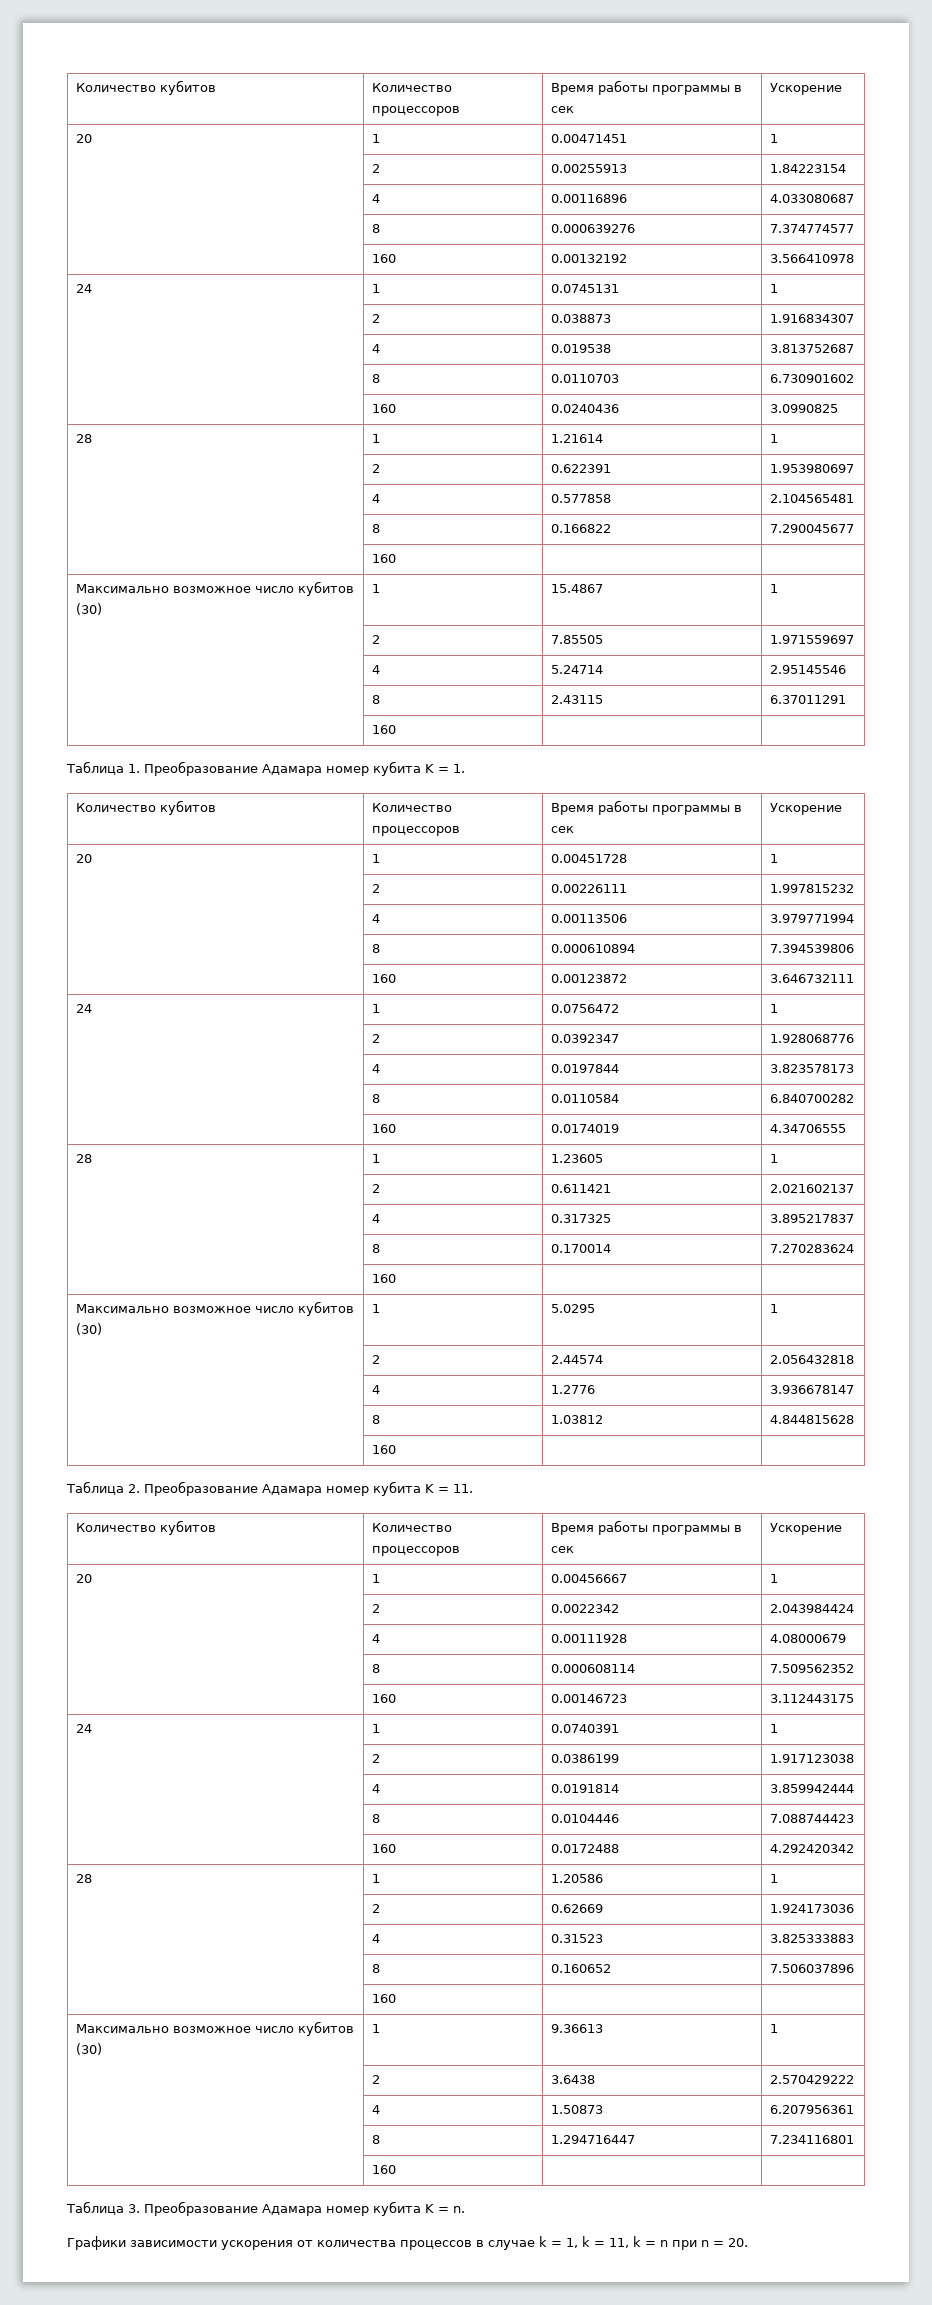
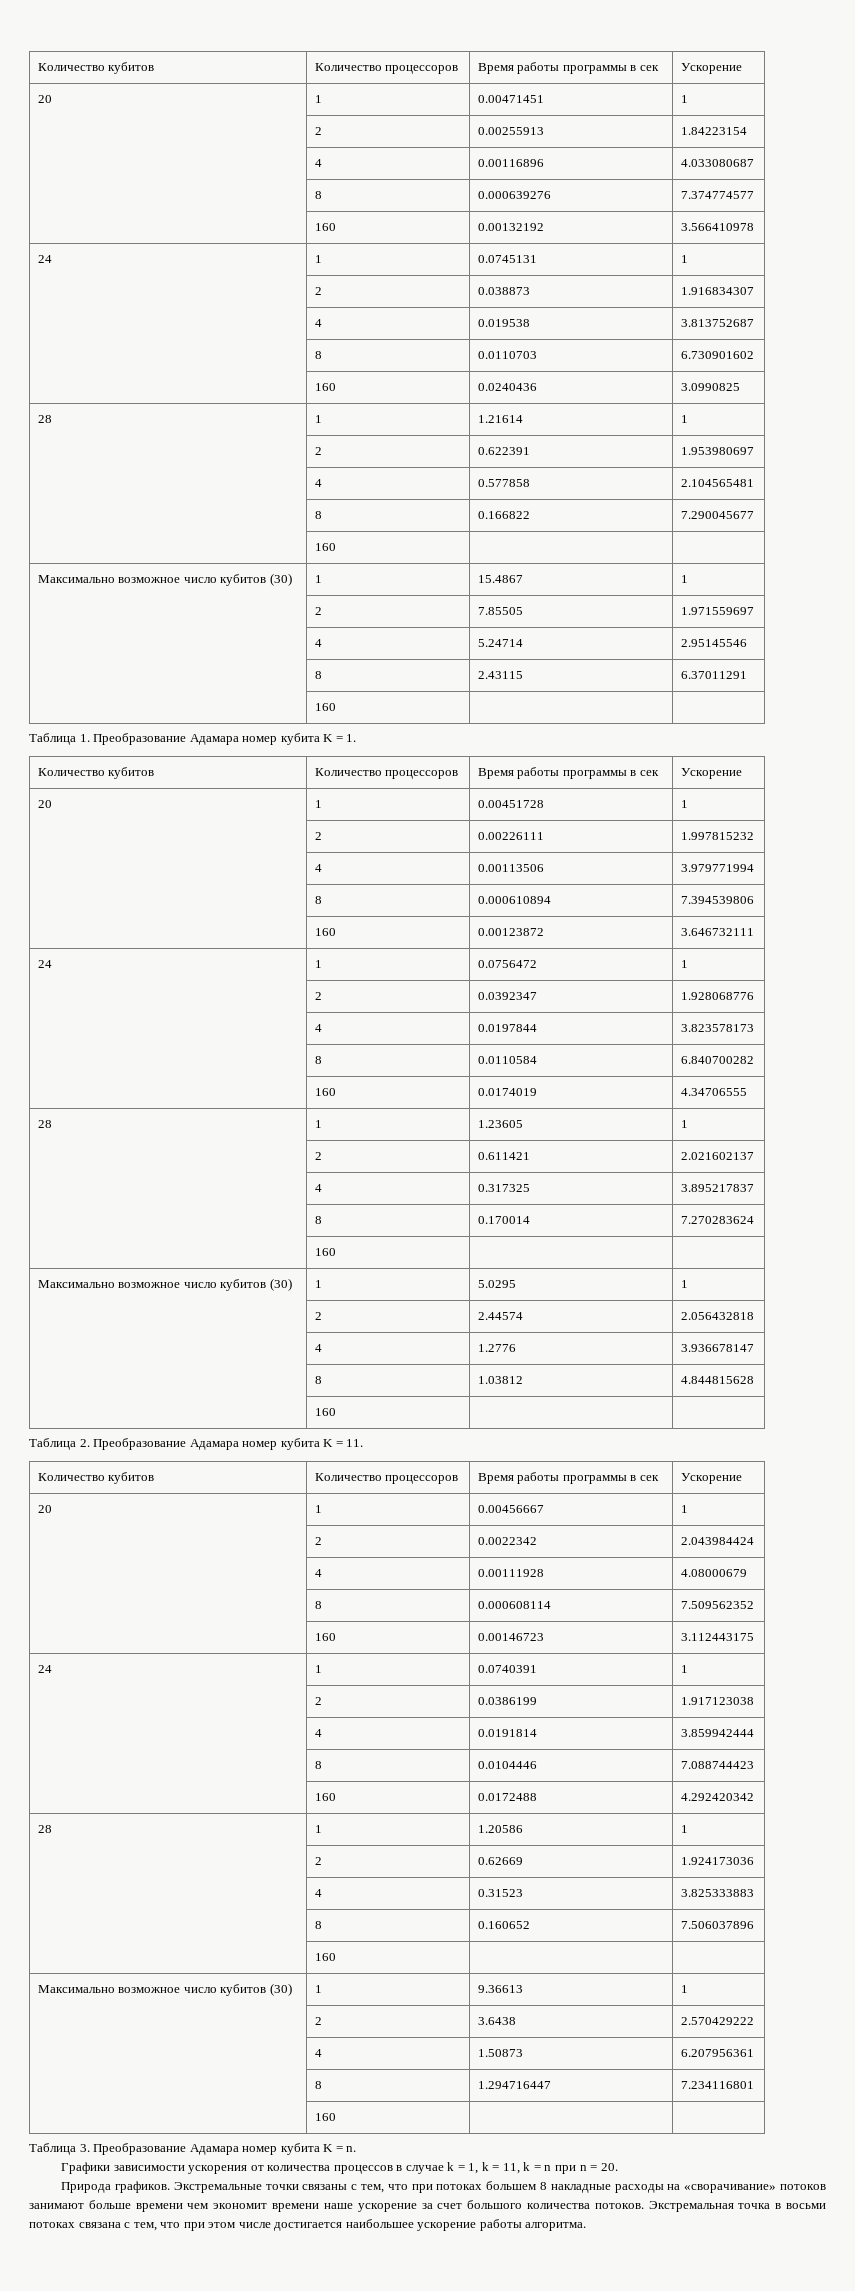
+ Природа графиков. Экстремальные точки связаны с тем, что при потоках большем 8 накладные расходы на «сворачивание» потоков занимают больше времени чем экономит времени наше ускорение за счет большого количества потоков. Экстремальная точка в восьми потоках связана с тем, что при этом числе достигается наибольшее ускорение работы алгоритма.

